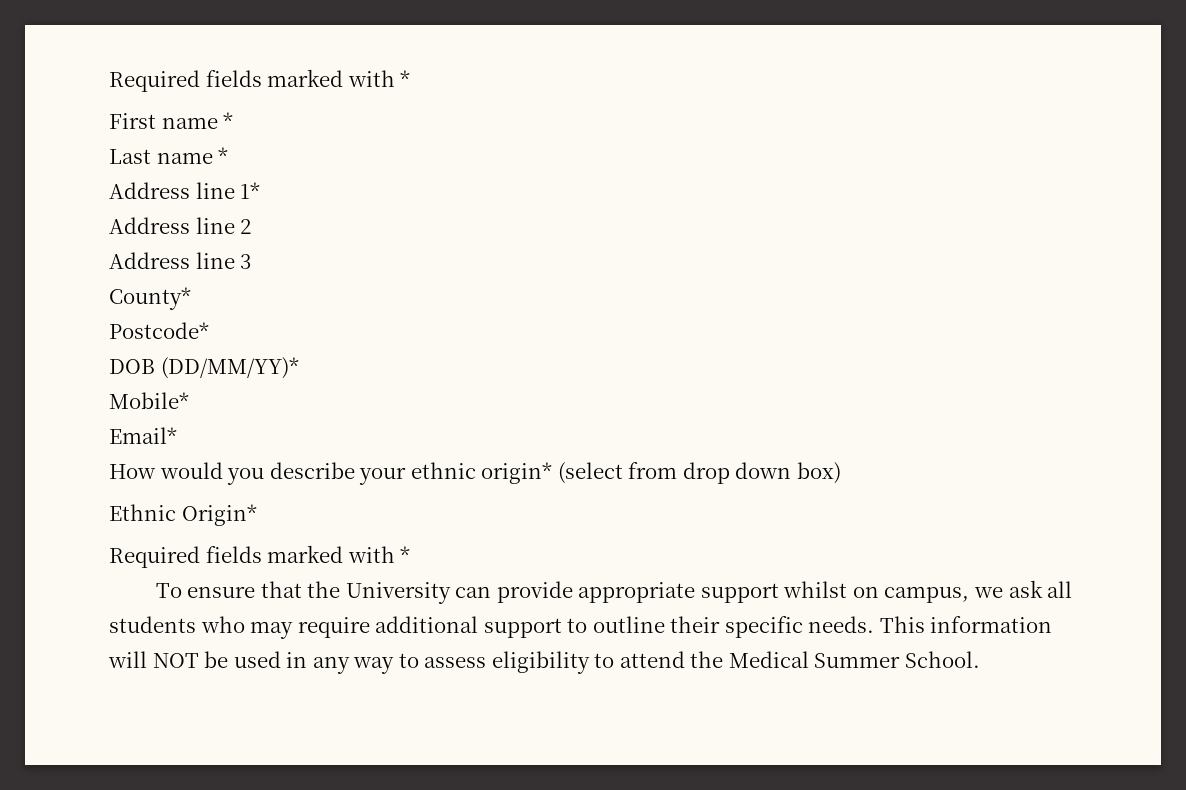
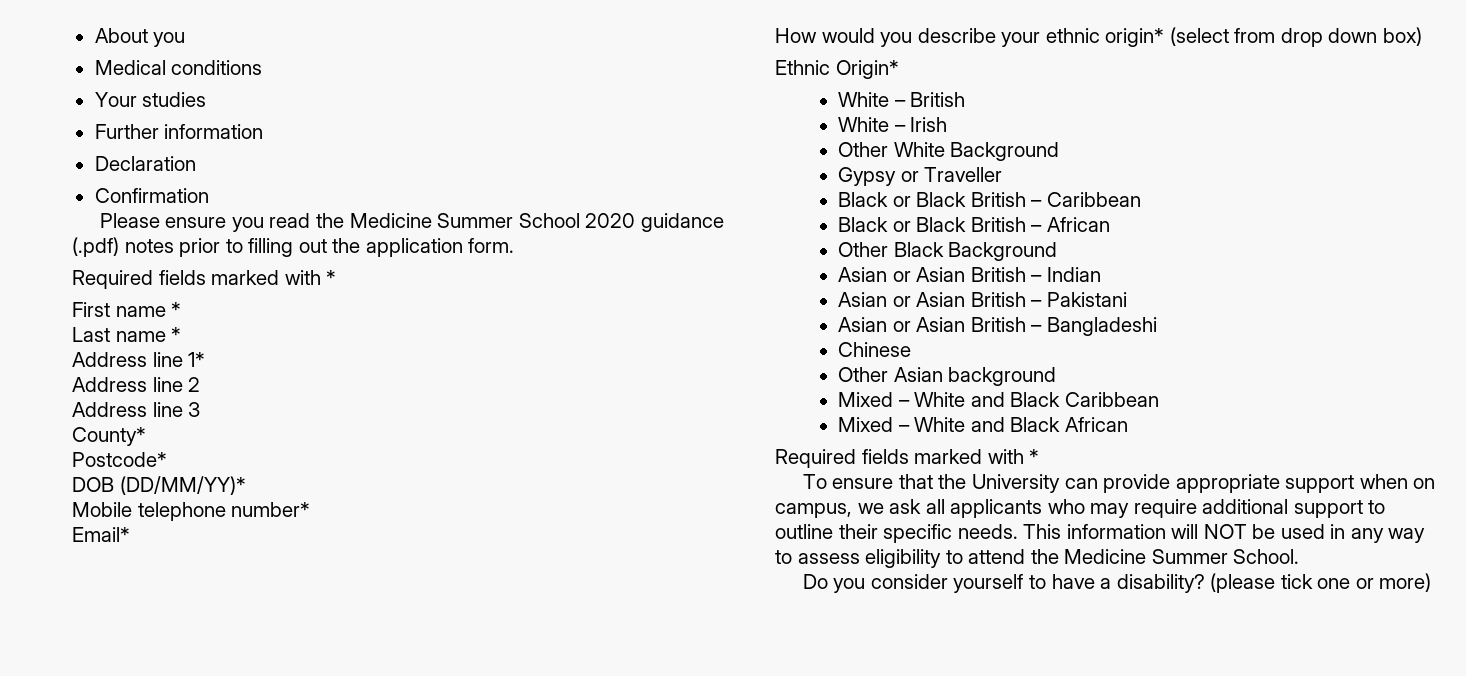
+ About you
+ Medical conditions
+ Your studies
+ Further information
+ Declaration
+ Confirmation
+ Please ensure you read the Medicine Summer School 2020 guidance (.pdf) notes prior to filling out the application form.
- Mobile*
+ Mobile telephone number*
+ White – British
+ White – Irish
+ Other White Background
+ Gypsy or Traveller
+ Black or Black British – Caribbean
+ Black or Black British – African
+ Other Black Background
+ Asian or Asian British – Indian
+ Asian or Asian British – Pakistani
+ Asian or Asian British – Bangladeshi
+ Chinese
+ Other Asian background
+ Mixed – White and Black Caribbean
+ Mixed – White and Black African
- To ensure that the University can provide appropriate support whilst on campus, we ask all students who may require additional support to outline their specific needs.
+ To ensure that the University can provide appropriate support when on campus, we ask all applicants who may require additional support to outline their specific needs.
- This information will NOT be used in any way to assess eligibility to attend the Medical Summer School.
+ This information will NOT be used in any way to assess eligibility to attend the Medicine Summer School.
+ Do you consider yourself to have a disability? (please tick one or more)

